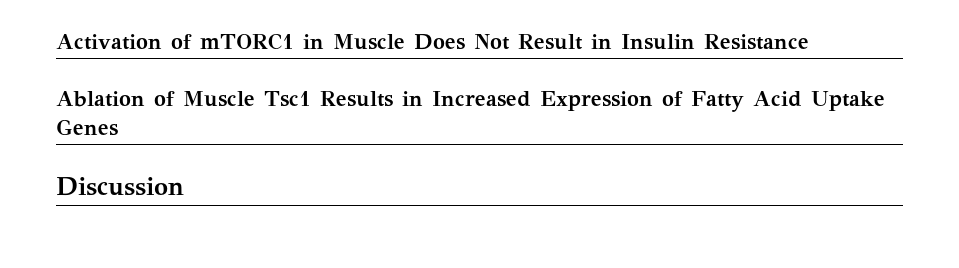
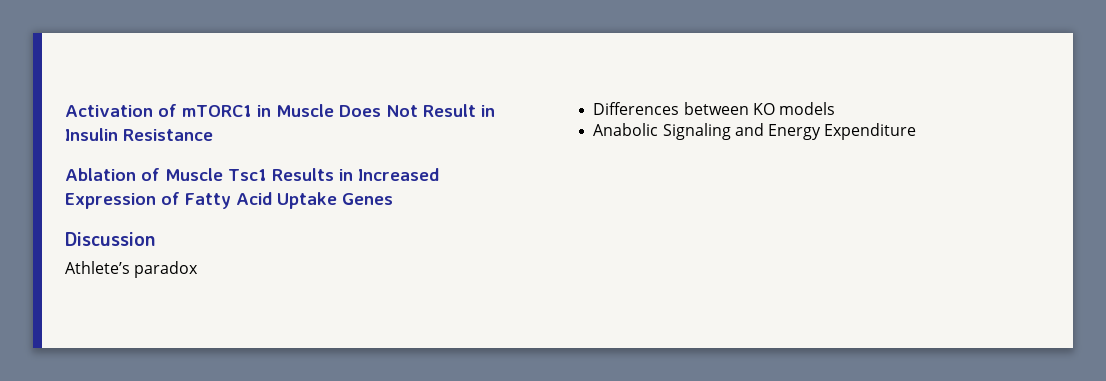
+ Athlete’s paradox
+ Differences between KO models
+ Anabolic Signaling and Energy Expenditure

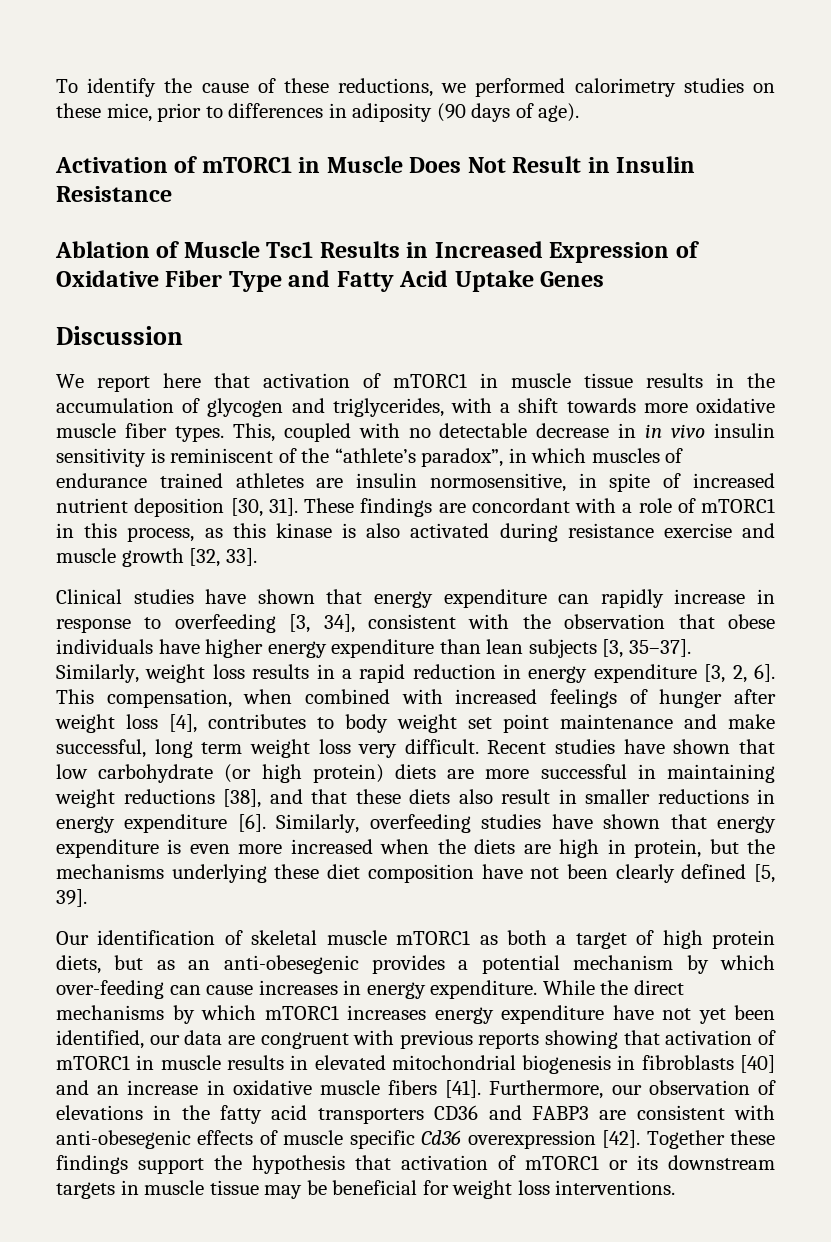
+ To identify the cause of these reductions, we performed calorimetry studies on these mice, prior to differences in adiposity (90 days of age).
- Ablation of Muscle Tsc1 Results in Increased Expression of Fatty Acid Uptake Genes
+ Ablation of Muscle Tsc1 Results in Increased Expression of Oxidative Fiber Type and Fatty Acid Uptake Genes
- Athlete’s paradox
- Differences between KO models
- Anabolic Signaling and Energy Expenditure
+ We report here that activation of mTORC1 in muscle tissue results in the accumulation of glycogen and triglycerides, with a shift towards more oxidative muscle fiber types. This, coupled with no detectable decrease in in vivo insulin sensitivity is reminiscent of the “athlete’s paradox”, in which muscles of endurance trained athletes are insulin normosensitive, in spite of increased nutrient deposition [30, 31]. These findings are concordant with a role of mTORC1 in this process, as this kinase is also activated during resistance exercise and muscle growth [32, 33].
+ Clinical studies have shown that energy expenditure can rapidly increase in response to overfeeding [3, 34], consistent with the observation that obese individuals have higher energy expenditure than lean subjects [3, 35–37]. Similarly, weight loss results in a rapid reduction in energy expenditure [3, 2, 6]. This compensation, when combined with increased feelings of hunger after weight loss [4], contributes to body weight set point maintenance and make successful, long term weight loss very difficult. Recent studies have shown that low carbohydrate (or high protein) diets are more successful in maintaining weight reductions [38], and that these diets also result in smaller reductions in energy expenditure [6]. Similarly, overfeeding studies have shown that energy expenditure is even more increased when the diets are high in protein, but the mechanisms underlying these diet composition have not been clearly defined [5, 39].
+ Our identification of skeletal muscle mTORC1 as both a target of high protein diets, but as an anti-obesegenic provides a potential mechanism by which over-feeding can cause increases in energy expenditure. While the direct mechanisms by which mTORC1 increases energy expenditure have not yet been identified, our data are congruent with previous reports showing that activation of mTORC1 in muscle results in elevated mitochondrial biogenesis in fibroblasts [40] and an increase in oxidative muscle fibers [41]. Furthermore, our observation of elevations in the fatty acid transporters CD36 and FABP3 are consistent with anti-obesegenic effects of muscle specific Cd36 overexpression [42]. Together these findings support the hypothesis that activation of mTORC1 or its downstream targets in muscle tissue may be beneficial for weight loss interventions.

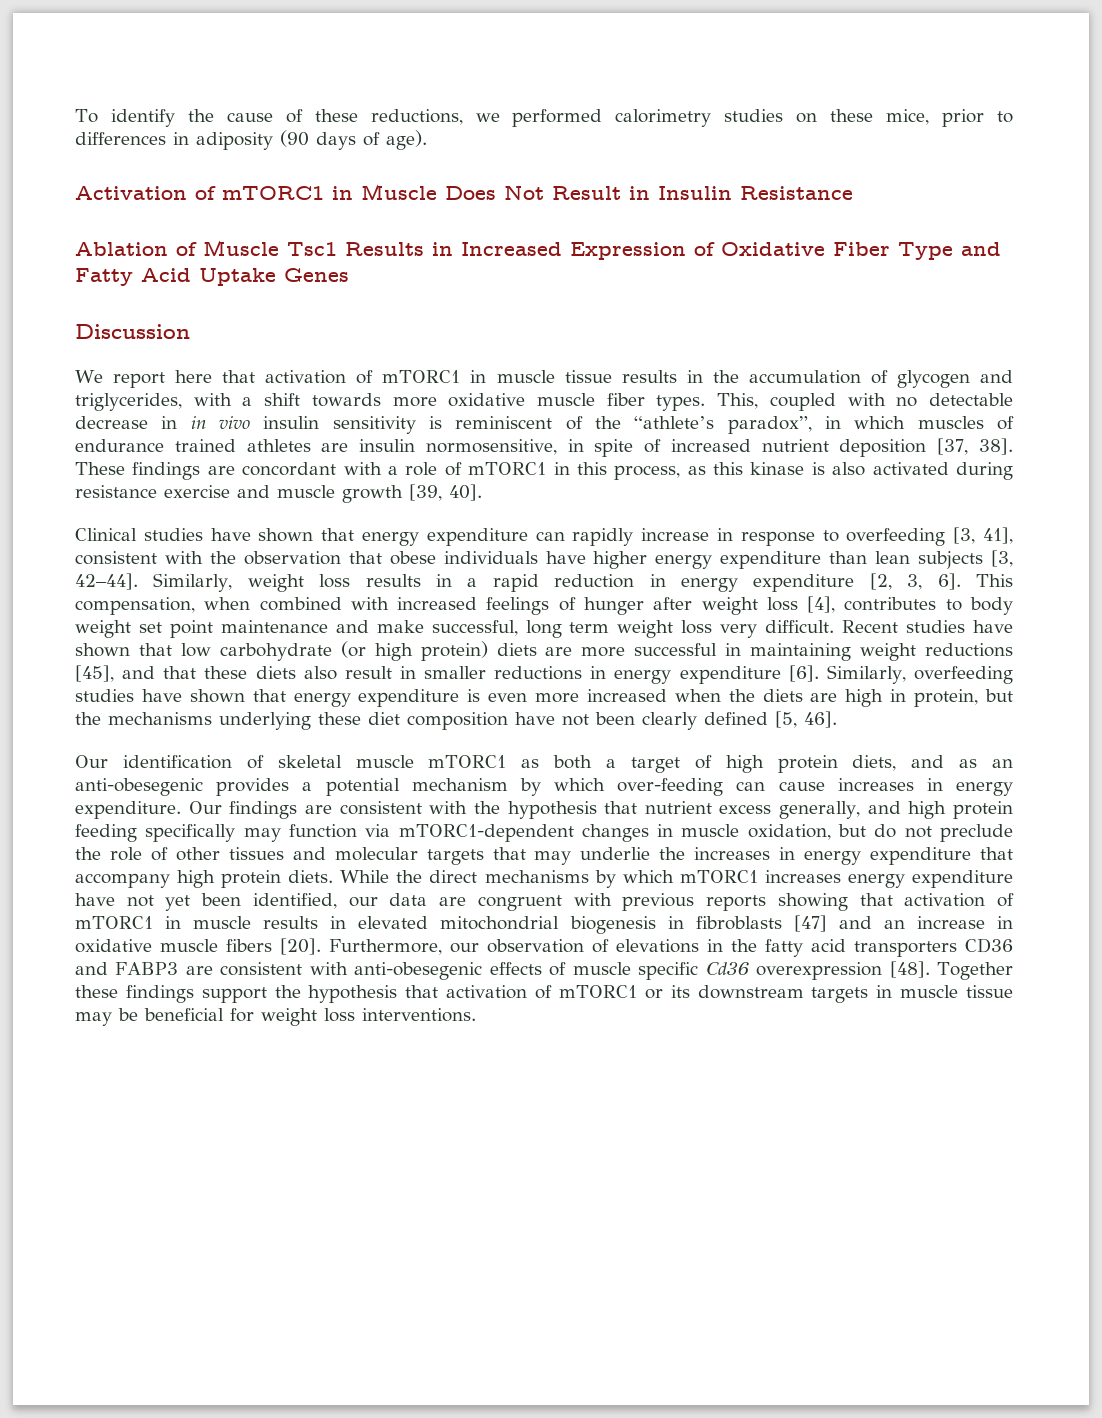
- This, coupled with no detectable decrease in in vivo insulin sensitivity is reminiscent of the “athlete’s paradox”, in which muscles of endurance trained athletes are insulin normosensitive, in spite of increased nutrient deposition [30, 31].
+ This, coupled with no detectable decrease in in vivo insulin sensitivity is reminiscent of the “athlete’s paradox”, in which muscles of endurance trained athletes are insulin normosensitive, in spite of increased nutrient deposition [37, 38].
- These findings are concordant with a role of mTORC1 in this process, as this kinase is also activated during resistance exercise and muscle growth [32, 33].
+ These findings are concordant with a role of mTORC1 in this process, as this kinase is also activated during resistance exercise and muscle growth [39, 40].
- Clinical studies have shown that energy expenditure can rapidly increase in response to overfeeding [3, 34], consistent with the observation that obese individuals have higher energy expenditure than lean subjects [3, 35–37].
+ Clinical studies have shown that energy expenditure can rapidly increase in response to overfeeding [3, 41], consistent with the observation that obese individuals have higher energy expenditure than lean subjects [3, 42–44].
- Similarly, weight loss results in a rapid reduction in energy expenditure [3, 2, 6].
+ Similarly, weight loss results in a rapid reduction in energy expenditure [2, 3, 6].
- Recent studies have shown that low carbohydrate (or high protein) diets are more successful in maintaining weight reductions [38], and that these diets also result in smaller reductions in energy expenditure [6].
+ Recent studies have shown that low carbohydrate (or high protein) diets are more successful in maintaining weight reductions [45], and that these diets also result in smaller reductions in energy expenditure [6].
- Similarly, overfeeding studies have shown that energy expenditure is even more increased when the diets are high in protein, but the mechanisms underlying these diet composition have not been clearly defined [5, 39].
+ Similarly, overfeeding studies have shown that energy expenditure is even more increased when the diets are high in protein, but the mechanisms underlying these diet composition have not been clearly defined [5, 46].
- Our identification of skeletal muscle mTORC1 as both a target of high protein diets, but as an anti-obesegenic provides a potential mechanism by which over-feeding can cause increases in energy expenditure.
+ Our identification of skeletal muscle mTORC1 as both a target of high protein diets, and as an anti-obesegenic provides a potential mechanism by which over-feeding can cause increases in energy expenditure.
+ Our findings are consistent with the hypothesis that nutrient excess generally, and high protein feeding specifically may function via mTORC1-dependent changes in muscle oxidation, but do not preclude the role of other tissues and molecular targets that may underlie the increases in energy expenditure that accompany high protein diets.
- While the direct mechanisms by which mTORC1 increases energy expenditure have not yet been identified, our data are congruent with previous reports showing that activation of mTORC1 in muscle results in elevated mitochondrial biogenesis in fibroblasts [40] and an increase in oxidative muscle fibers [41].
+ While the direct mechanisms by which mTORC1 increases energy expenditure have not yet been identified, our data are congruent with previous reports showing that activation of mTORC1 in muscle results in elevated mitochondrial biogenesis in fibroblasts [47] and an increase in oxidative muscle fibers [20].
- Furthermore, our observation of elevations in the fatty acid transporters CD36 and FABP3 are consistent with anti-obesegenic effects of muscle specific Cd36 overexpression [42].
+ Furthermore, our observation of elevations in the fatty acid transporters CD36 and FABP3 are consistent with anti-obesegenic effects of muscle specific Cd36 overexpression [48].

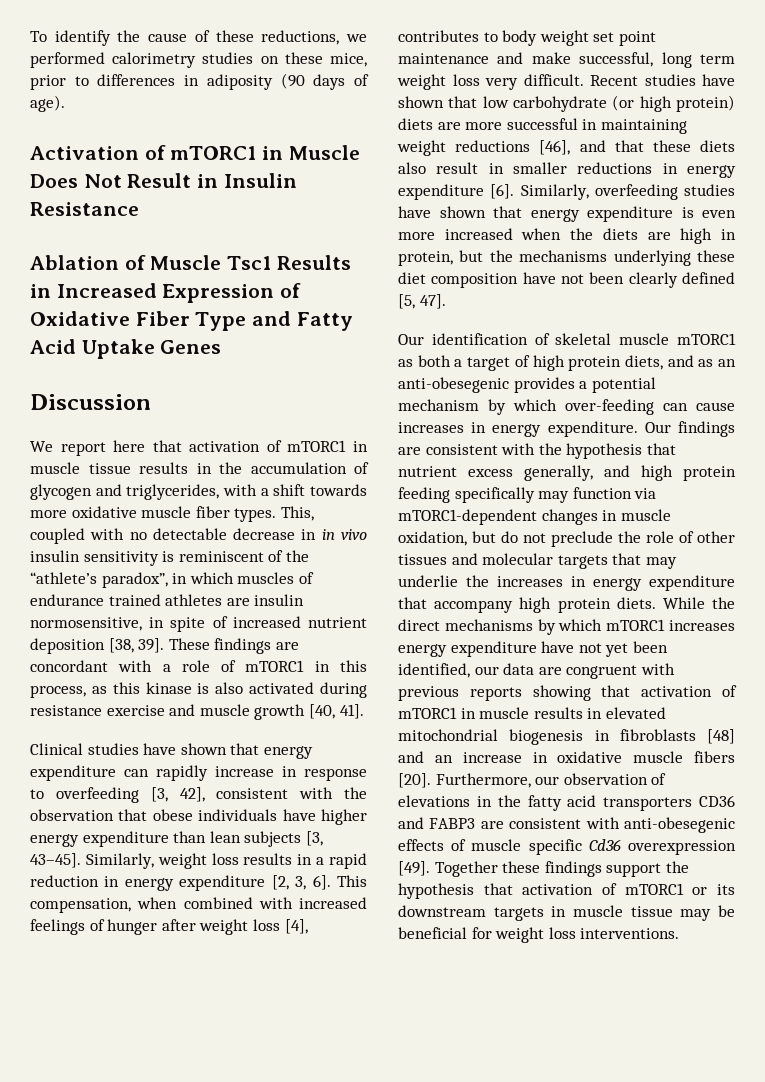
- This, coupled with no detectable decrease in in vivo insulin sensitivity is reminiscent of the “athlete’s paradox”, in which muscles of endurance trained athletes are insulin normosensitive, in spite of increased nutrient deposition [37, 38].
+ This, coupled with no detectable decrease in in vivo insulin sensitivity is reminiscent of the “athlete’s paradox”, in which muscles of endurance trained athletes are insulin normosensitive, in spite of increased nutrient deposition [38, 39].
- These findings are concordant with a role of mTORC1 in this process, as this kinase is also activated during resistance exercise and muscle growth [39, 40].
+ These findings are concordant with a role of mTORC1 in this process, as this kinase is also activated during resistance exercise and muscle growth [40, 41].
- Clinical studies have shown that energy expenditure can rapidly increase in response to overfeeding [3, 41], consistent with the observation that obese individuals have higher energy expenditure than lean subjects [3, 42–44].
+ Clinical studies have shown that energy expenditure can rapidly increase in response to overfeeding [3, 42], consistent with the observation that obese individuals have higher energy expenditure than lean subjects [3, 43–45].
- Recent studies have shown that low carbohydrate (or high protein) diets are more successful in maintaining weight reductions [45], and that these diets also result in smaller reductions in energy expenditure [6].
+ Recent studies have shown that low carbohydrate (or high protein) diets are more successful in maintaining weight reductions [46], and that these diets also result in smaller reductions in energy expenditure [6].
- Similarly, overfeeding studies have shown that energy expenditure is even more increased when the diets are high in protein, but the mechanisms underlying these diet composition have not been clearly defined [5, 46].
+ Similarly, overfeeding studies have shown that energy expenditure is even more increased when the diets are high in protein, but the mechanisms underlying these diet composition have not been clearly defined [5, 47].
- While the direct mechanisms by which mTORC1 increases energy expenditure have not yet been identified, our data are congruent with previous reports showing that activation of mTORC1 in muscle results in elevated mitochondrial biogenesis in fibroblasts [47] and an increase in oxidative muscle fibers [20].
+ While the direct mechanisms by which mTORC1 increases energy expenditure have not yet been identified, our data are congruent with previous reports showing that activation of mTORC1 in muscle results in elevated mitochondrial biogenesis in fibroblasts [48] and an increase in oxidative muscle fibers [20].
- Furthermore, our observation of elevations in the fatty acid transporters CD36 and FABP3 are consistent with anti-obesegenic effects of muscle specific Cd36 overexpression [48].
+ Furthermore, our observation of elevations in the fatty acid transporters CD36 and FABP3 are consistent with anti-obesegenic effects of muscle specific Cd36 overexpression [49].

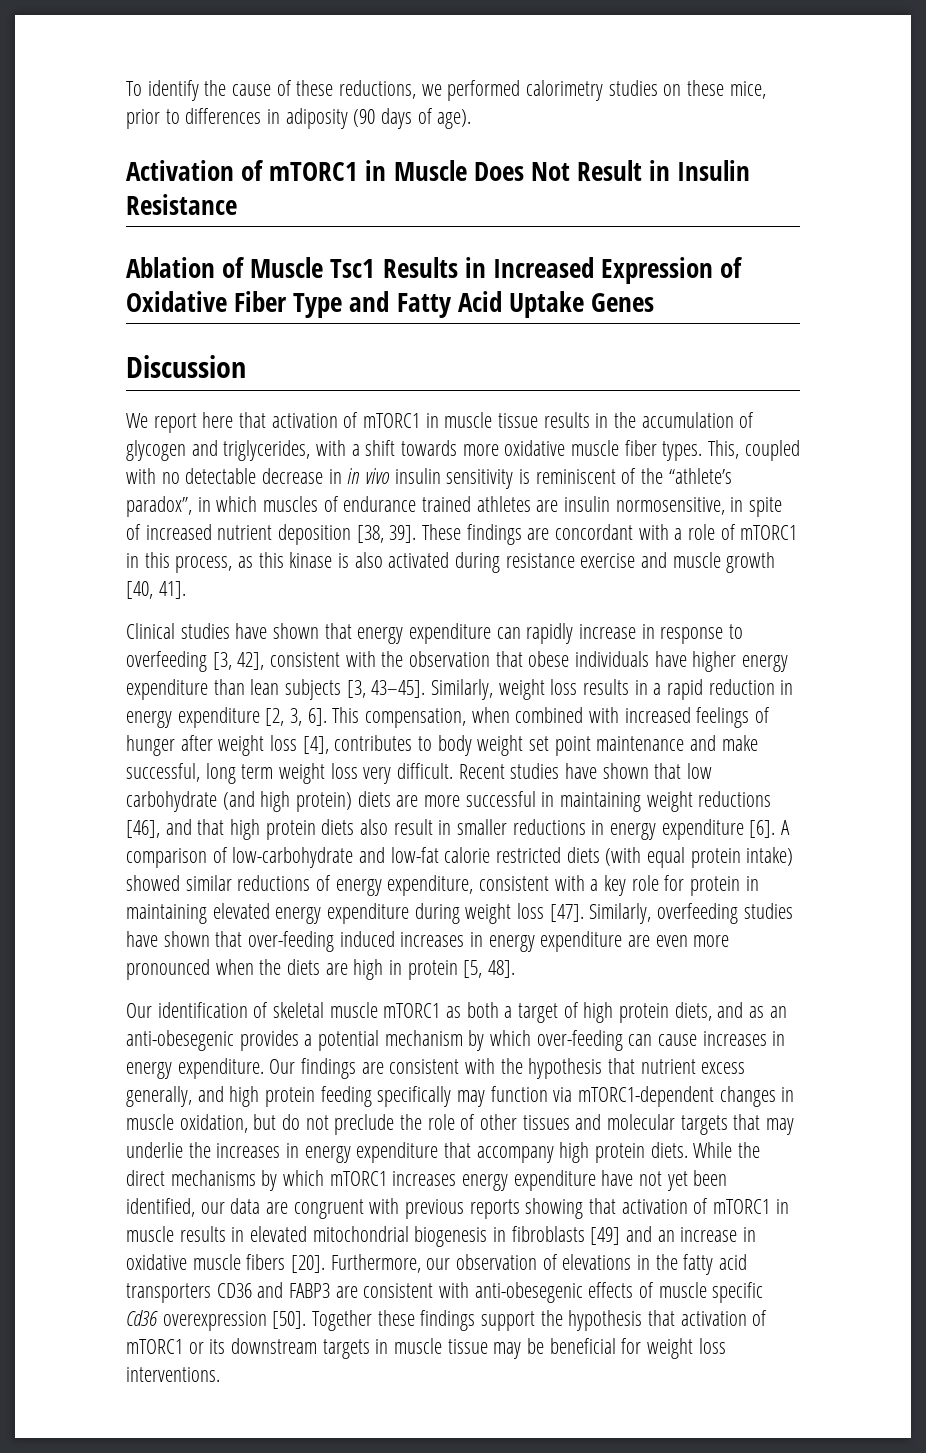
- Recent studies have shown that low carbohydrate (or high protein) diets are more successful in maintaining weight reductions [46], and that these diets also result in smaller reductions in energy expenditure [6].
+ Recent studies have shown that low carbohydrate (and high protein) diets are more successful in maintaining weight reductions [46], and that high protein diets also result in smaller reductions in energy expenditure [6].
+ A comparison of low-carbohydrate and low-fat calorie restricted diets (with equal protein intake) showed similar reductions of energy expenditure, consistent with a key role for protein in maintaining elevated energy expenditure during weight loss [47].
- Similarly, overfeeding studies have shown that energy expenditure is even more increased when the diets are high in protein, but the mechanisms underlying these diet composition have not been clearly defined [5, 47].
+ Similarly, overfeeding studies have shown that over-feeding induced increases in energy expenditure are even more pronounced when the diets are high in protein [5, 48].
- While the direct mechanisms by which mTORC1 increases energy expenditure have not yet been identified, our data are congruent with previous reports showing that activation of mTORC1 in muscle results in elevated mitochondrial biogenesis in fibroblasts [48] and an increase in oxidative muscle fibers [20].
+ While the direct mechanisms by which mTORC1 increases energy expenditure have not yet been identified, our data are congruent with previous reports showing that activation of mTORC1 in muscle results in elevated mitochondrial biogenesis in fibroblasts [49] and an increase in oxidative muscle fibers [20].
- Furthermore, our observation of elevations in the fatty acid transporters CD36 and FABP3 are consistent with anti-obesegenic effects of muscle specific Cd36 overexpression [49].
+ Furthermore, our observation of elevations in the fatty acid transporters CD36 and FABP3 are consistent with anti-obesegenic effects of muscle specific Cd36 overexpression [50].

